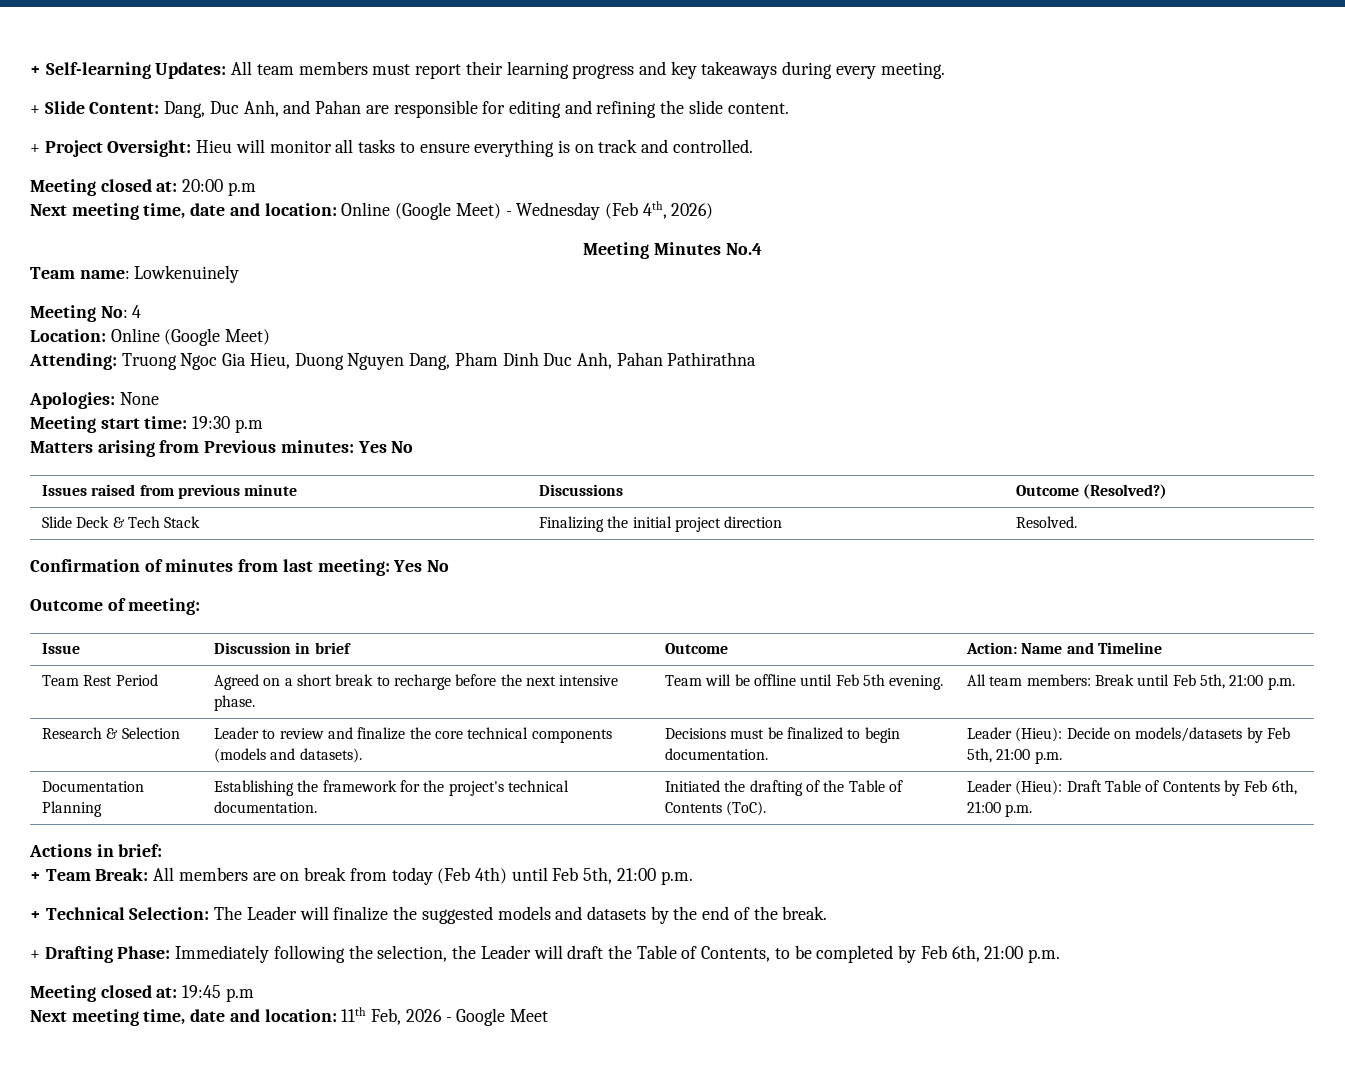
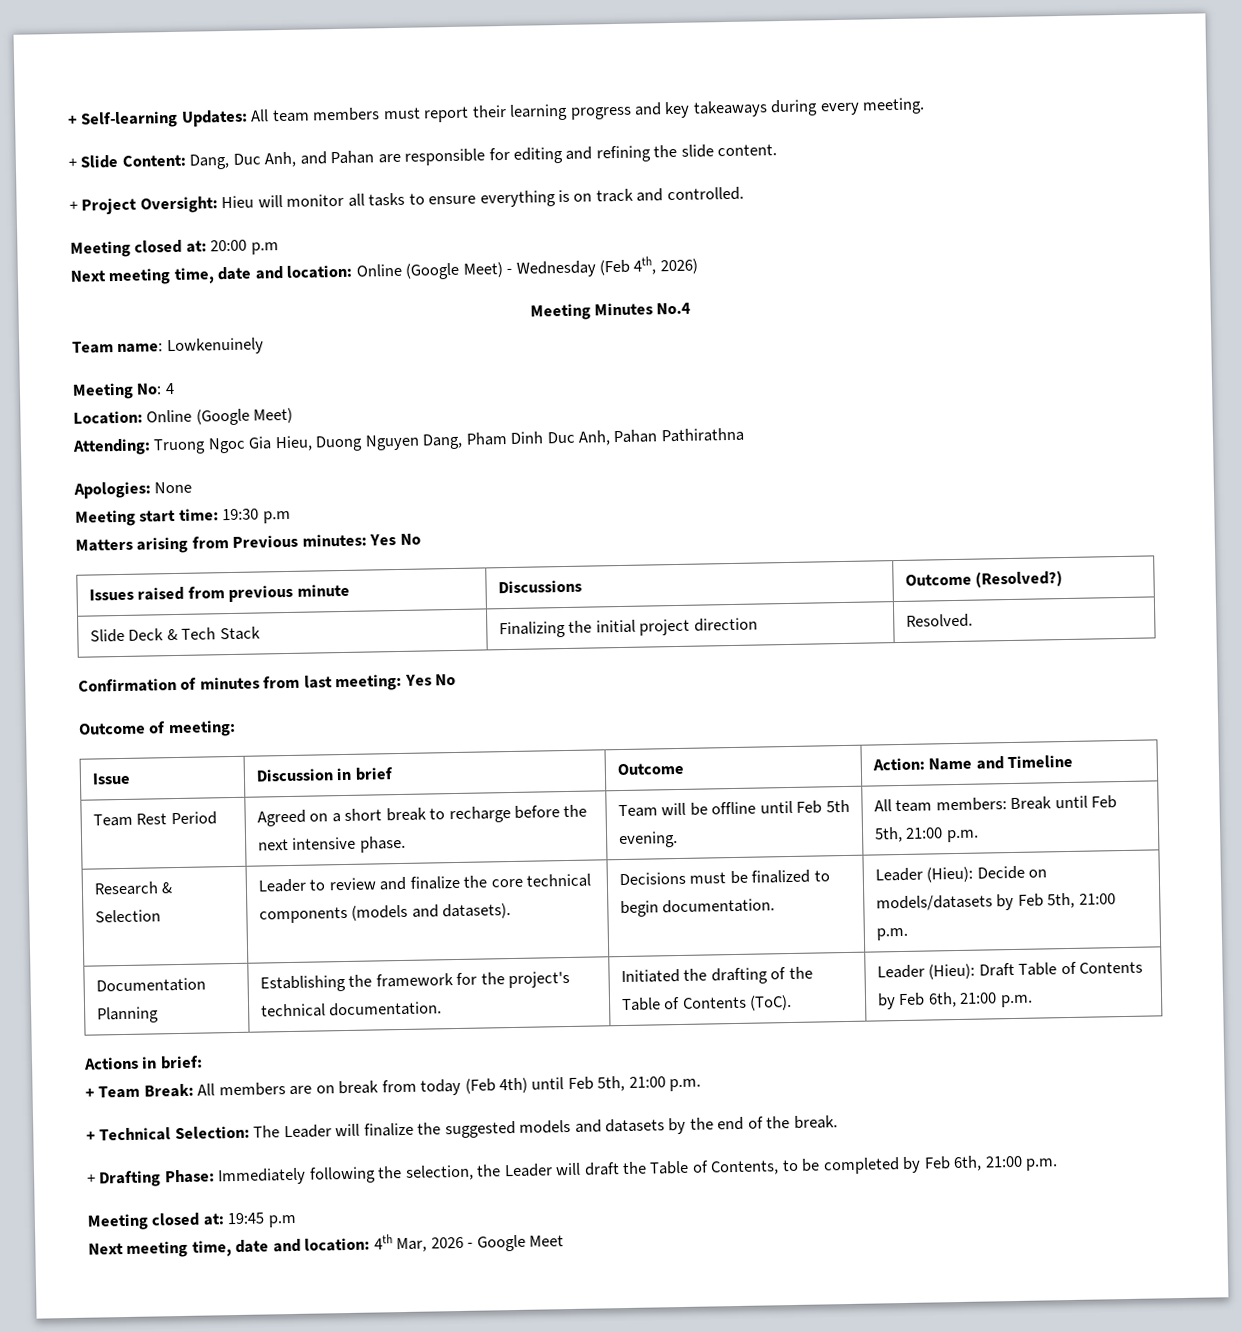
- Next meeting time, date and location: 11th Feb, 2026 - Google Meet
+ Next meeting time, date and location: 4th Mar, 2026 - Google Meet

